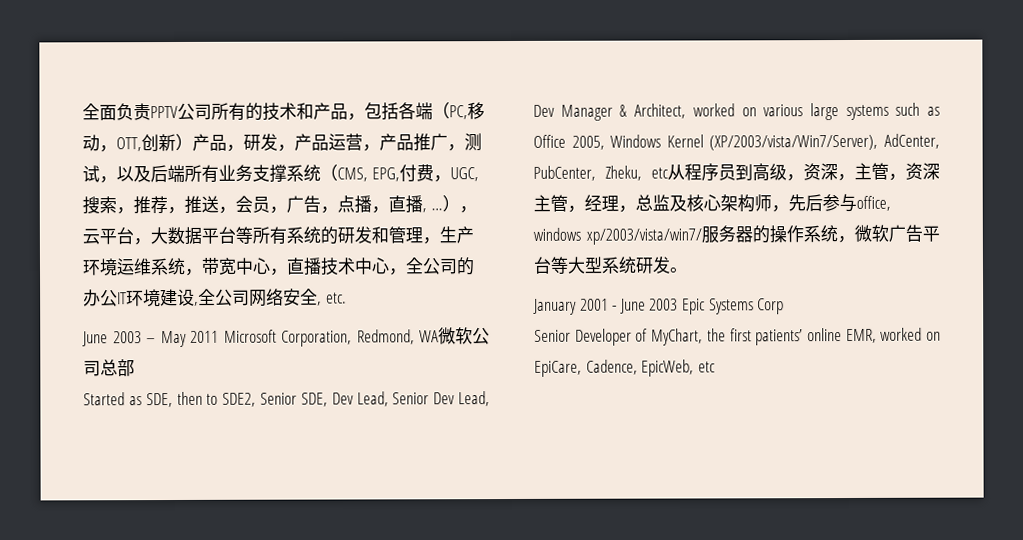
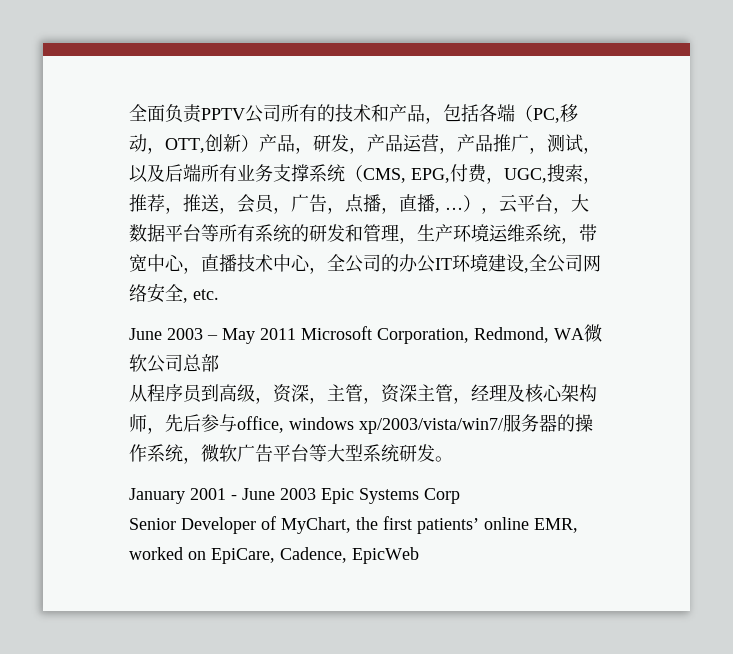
- Started as SDE, then to SDE2, Senior SDE, Dev Lead, Senior Dev Lead, Dev Manager & Architect, worked on various large systems such as Office 2005, Windows Kernel (XP/2003/vista/Win7/Server), AdCenter, PubCenter, Zheku, etc从程序员到高级，资深，主管，资深主管，经理，总监及核心架构师，先后参与office, windows xp/2003/vista/win7/服务器的操作系统，微软广告平台等大型系统研发。
+ 从程序员到高级，资深，主管，资深主管，经理及核心架构师，先后参与office, windows xp/2003/vista/win7/服务器的操作系统，微软广告平台等大型系统研发。
- Senior Developer of MyChart, the first patients’ online EMR, worked on EpiCare, Cadence, EpicWeb, etc
+ Senior Developer of MyChart, the first patients’ online EMR, worked on EpiCare, Cadence, EpicWeb

